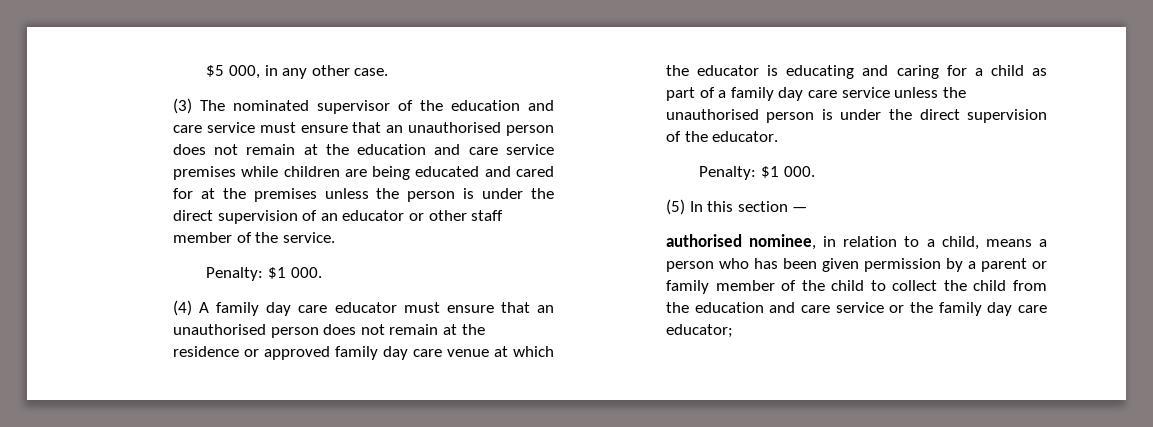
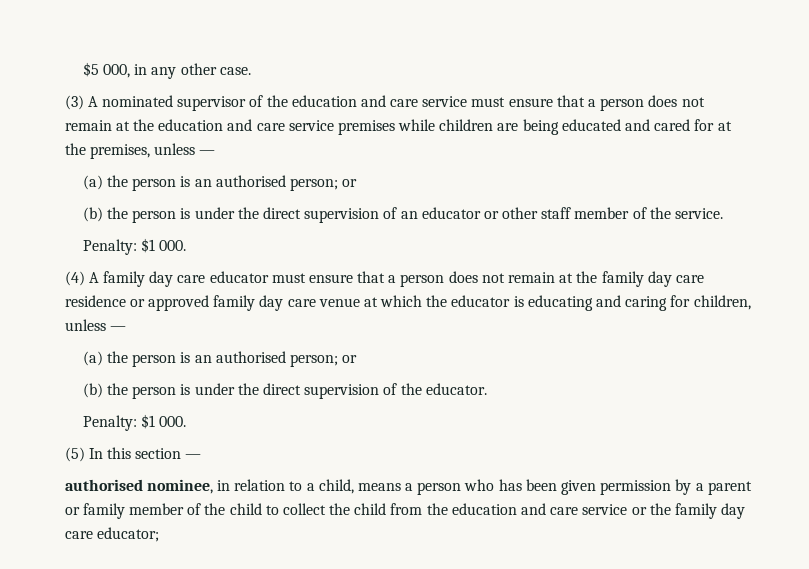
- (3) The nominated supervisor of the education and care service must ensure that an unauthorised person does not remain at the education and care service premises while children are being educated and cared for at the premises unless the person is under the direct supervision of an educator or other staff member of the service.
+ (3) A nominated supervisor of the education and care service must ensure that a person does not remain at the education and care service premises while children are being educated and cared for at the premises, unless —
+ (a) the person is an authorised person; or
+ (b) the person is under the direct supervision of an educator or other staff member of the service.
- (4) A family day care educator must ensure that an unauthorised person does not remain at the residence or approved family day care venue at which the educator is educating and caring for a child as part of a family day care service unless the unauthorised person is under the direct supervision of the educator.
+ (4) A family day care educator must ensure that a person does not remain at the family day care residence or approved family day care venue at which the educator is educating and caring for children, unless —
+ (a) the person is an authorised person; or
+ (b) the person is under the direct supervision of the educator.

